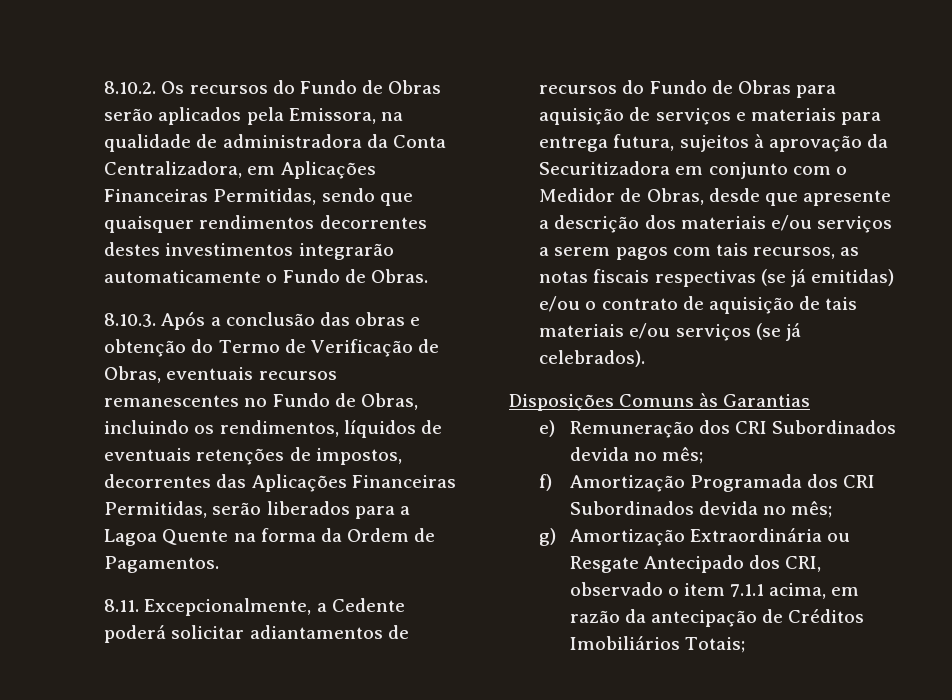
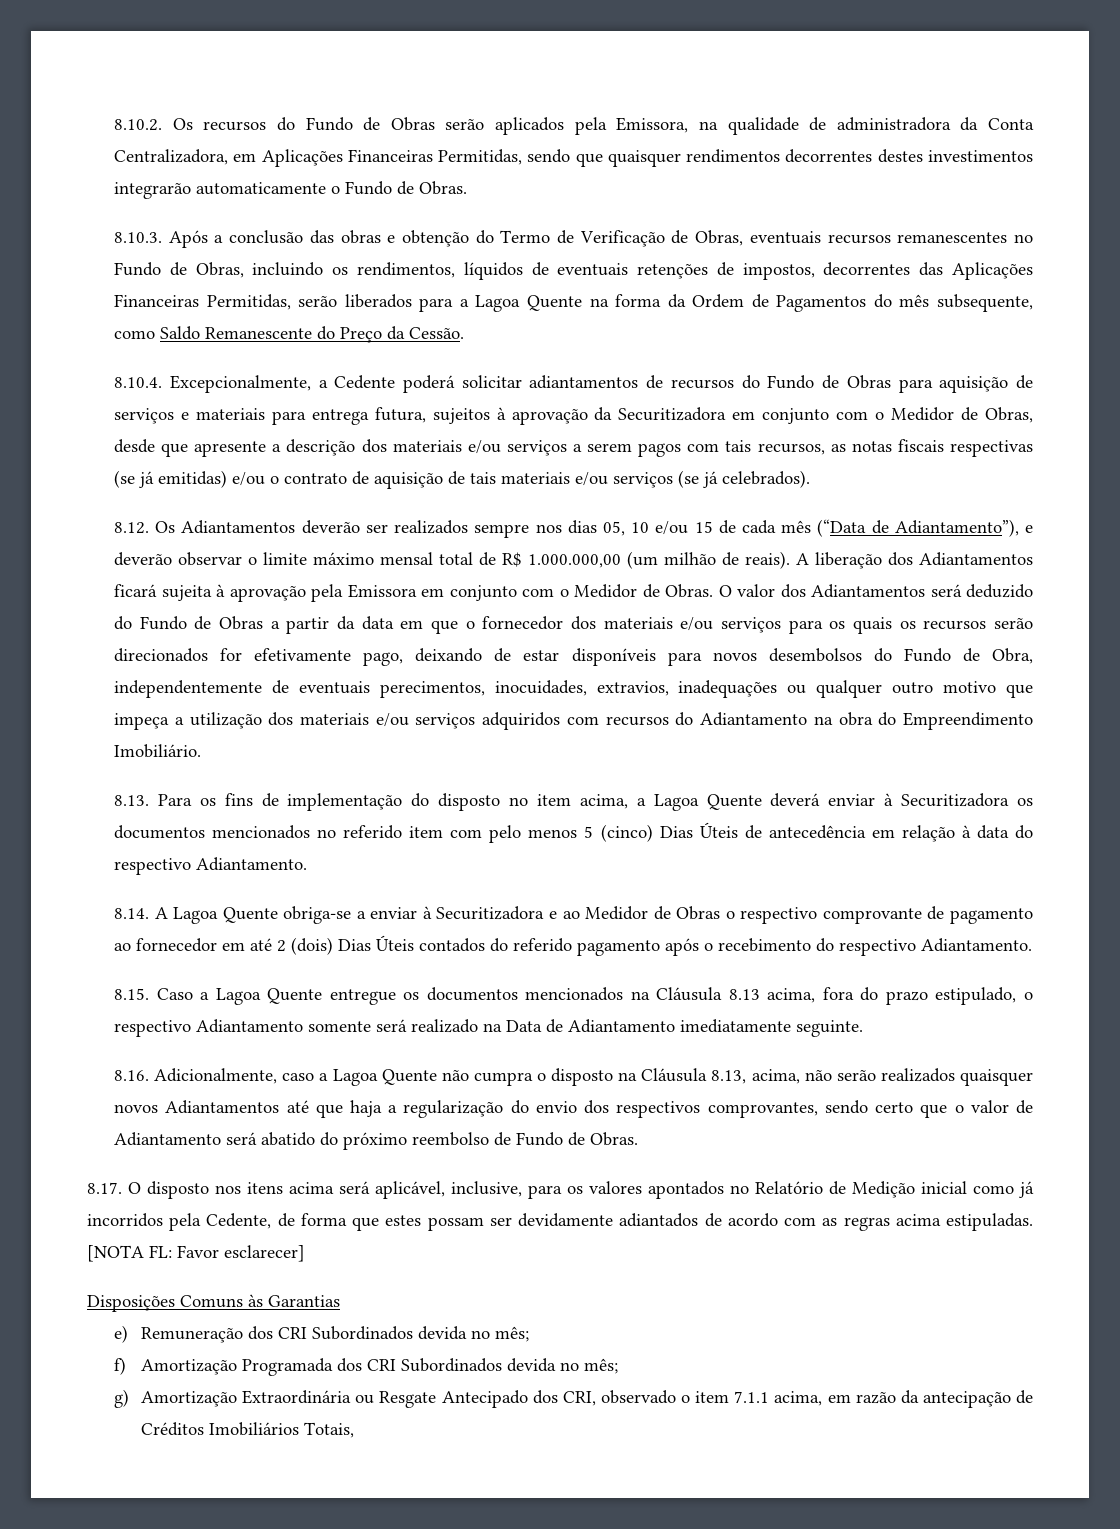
- 8.10.3. Após a conclusão das obras e obtenção do Termo de Verificação de Obras, eventuais recursos remanescentes no Fundo de Obras, incluindo os rendimentos, líquidos de eventuais retenções de impostos, decorrentes das Aplicações Financeiras Permitidas, serão liberados para a Lagoa Quente na forma da Ordem de Pagamentos.
- 8.11. Excepcionalmente, a Cedente poderá solicitar adiantamentos de recursos do Fundo de Obras para aquisição de serviços e materiais para entrega futura, sujeitos à aprovação da Securitizadora em conjunto com o Medidor de Obras, desde que apresente a descrição dos materiais e/ou serviços a serem pagos com tais recursos, as notas fiscais respectivas (se já emitidas) e/ou o contrato de aquisição de tais materiais e/ou serviços (se já celebrados).
+ 8.10.3. Após a conclusão das obras e obtenção do Termo de Verificação de Obras, eventuais recursos remanescentes no Fundo de Obras, incluindo os rendimentos, líquidos de eventuais retenções de impostos, decorrentes das Aplicações Financeiras Permitidas, serão liberados para a Lagoa Quente na forma da Ordem de Pagamentos do mês subsequente, como Saldo Remanescente do Preço da Cessão.
+ 8.10.4. Excepcionalmente, a Cedente poderá solicitar adiantamentos de recursos do Fundo de Obras para aquisição de serviços e materiais para entrega futura, sujeitos à aprovação da Securitizadora em conjunto com o Medidor de Obras, desde que apresente a descrição dos materiais e/ou serviços a serem pagos com tais recursos, as notas fiscais respectivas (se já emitidas) e/ou o contrato de aquisição de tais materiais e/ou serviços (se já celebrados).
+ 8.12. Os Adiantamentos deverão ser realizados sempre nos dias 05, 10 e/ou 15 de cada mês (“Data de Adiantamento”), e deverão observar o limite máximo mensal total de R$ 1.000.000,00 (um milhão de reais). A liberação dos Adiantamentos ficará sujeita à aprovação pela Emissora em conjunto com o Medidor de Obras. O valor dos Adiantamentos será deduzido do Fundo de Obras a partir da data em que o fornecedor dos materiais e/ou serviços para os quais os recursos serão direcionados for efetivamente pago, deixando de estar disponíveis para novos desembolsos do Fundo de Obra, independentemente de eventuais perecimentos, inocuidades, extravios, inadequações ou qualquer outro motivo que impeça a utilização dos materiais e/ou serviços adquiridos com recursos do Adiantamento na obra do Empreendimento Imobiliário.
+ 8.13. Para os fins de implementação do disposto no item acima, a Lagoa Quente deverá enviar à Securitizadora os documentos mencionados no referido item com pelo menos 5 (cinco) Dias Úteis de antecedência em relação à data do respectivo Adiantamento.
+ 8.14. A Lagoa Quente obriga-se a enviar à Securitizadora e ao Medidor de Obras o respectivo comprovante de pagamento ao fornecedor em até 2 (dois) Dias Úteis contados do referido pagamento após o recebimento do respectivo Adiantamento.
+ 8.15. Caso a Lagoa Quente entregue os documentos mencionados na Cláusula 8.13 acima, fora do prazo estipulado, o respectivo Adiantamento somente será realizado na Data de Adiantamento imediatamente seguinte.
+ 8.16. Adicionalmente, caso a Lagoa Quente não cumpra o disposto na Cláusula 8.13, acima, não serão realizados quaisquer novos Adiantamentos até que haja a regularização do envio dos respectivos comprovantes, sendo certo que o valor de Adiantamento será abatido do próximo reembolso de Fundo de Obras.
+ 8.17. O disposto nos itens acima será aplicável, inclusive, para os valores apontados no Relatório de Medição inicial como já incorridos pela Cedente, de forma que estes possam ser devidamente adiantados de acordo com as regras acima estipuladas. [NOTA FL: Favor esclarecer]
- g) Amortização Extraordinária ou Resgate Antecipado dos CRI, observado o item 7.1.1 acima, em razão da antecipação de Créditos Imobiliários Totais;
+ g) Amortização Extraordinária ou Resgate Antecipado dos CRI, observado o item 7.1.1 acima, em razão da antecipação de Créditos Imobiliários Totais,

